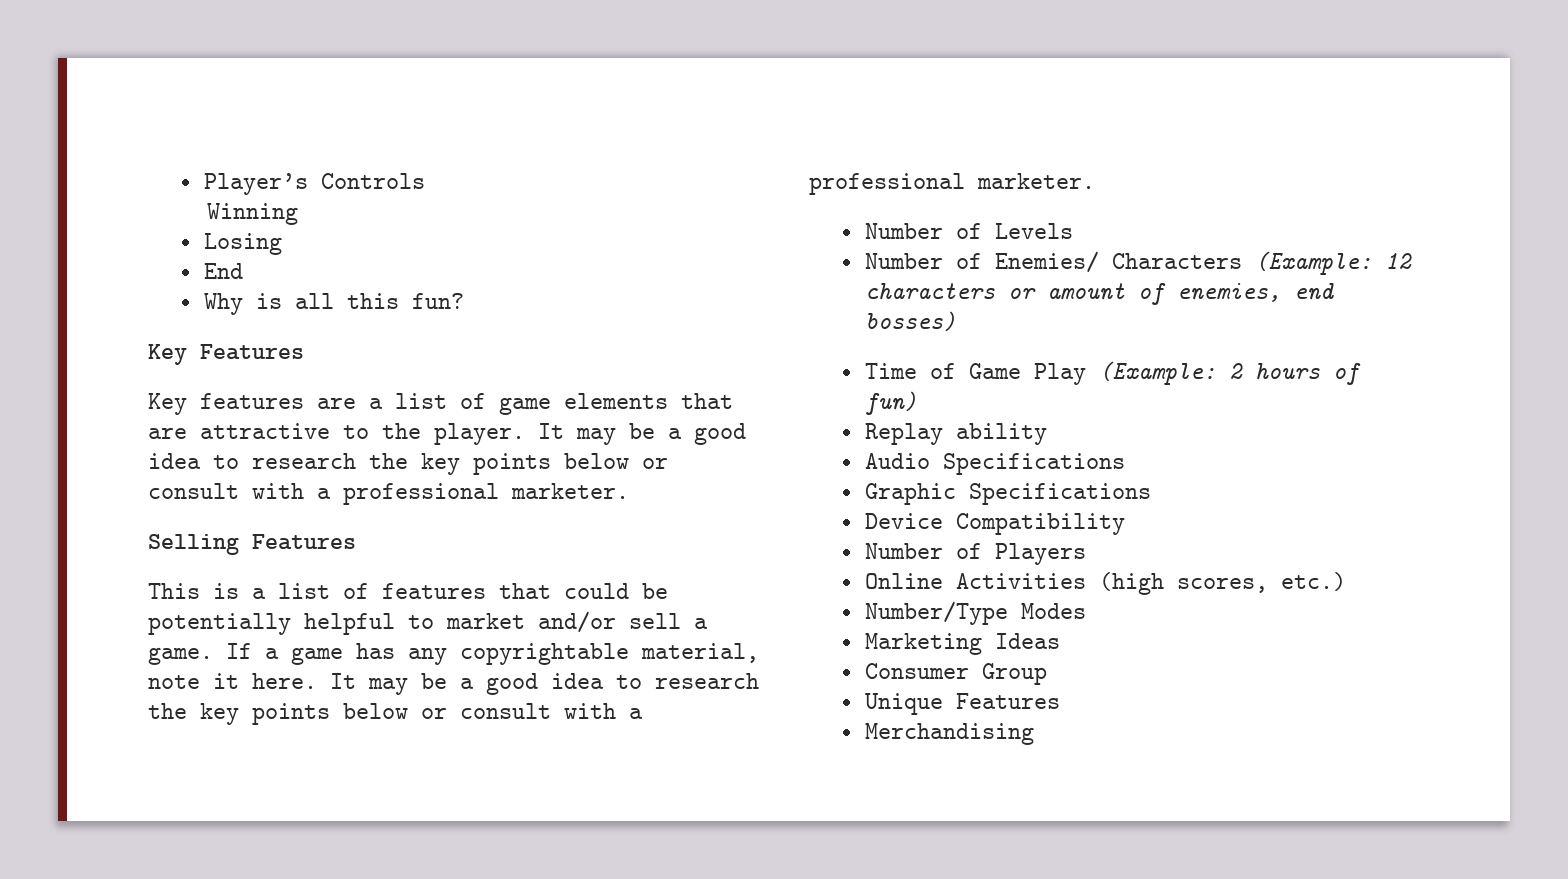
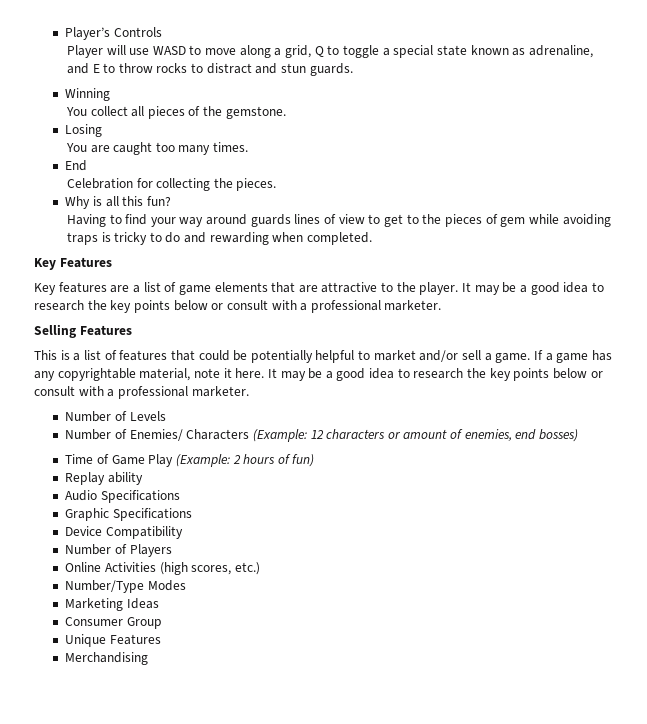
+ Player will use WASD to move along a grid, Q to toggle a special state known as adrenaline, and E to throw rocks to distract and stun guards.
  Winning
+ You collect all pieces of the gemstone.
  Losing
+ You are caught too many times.
  End
+ Celebration for collecting the pieces.
+ Having to find your way around guards lines of view to get to the pieces of gem while avoiding traps is tricky to do and rewarding when completed.

